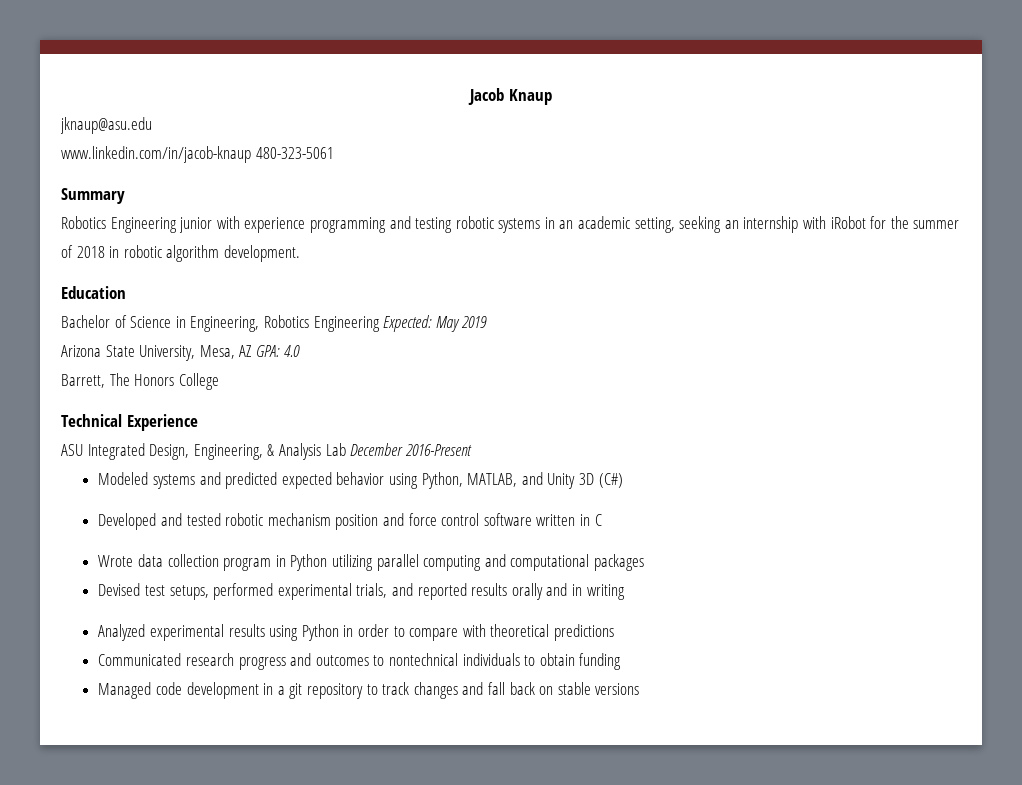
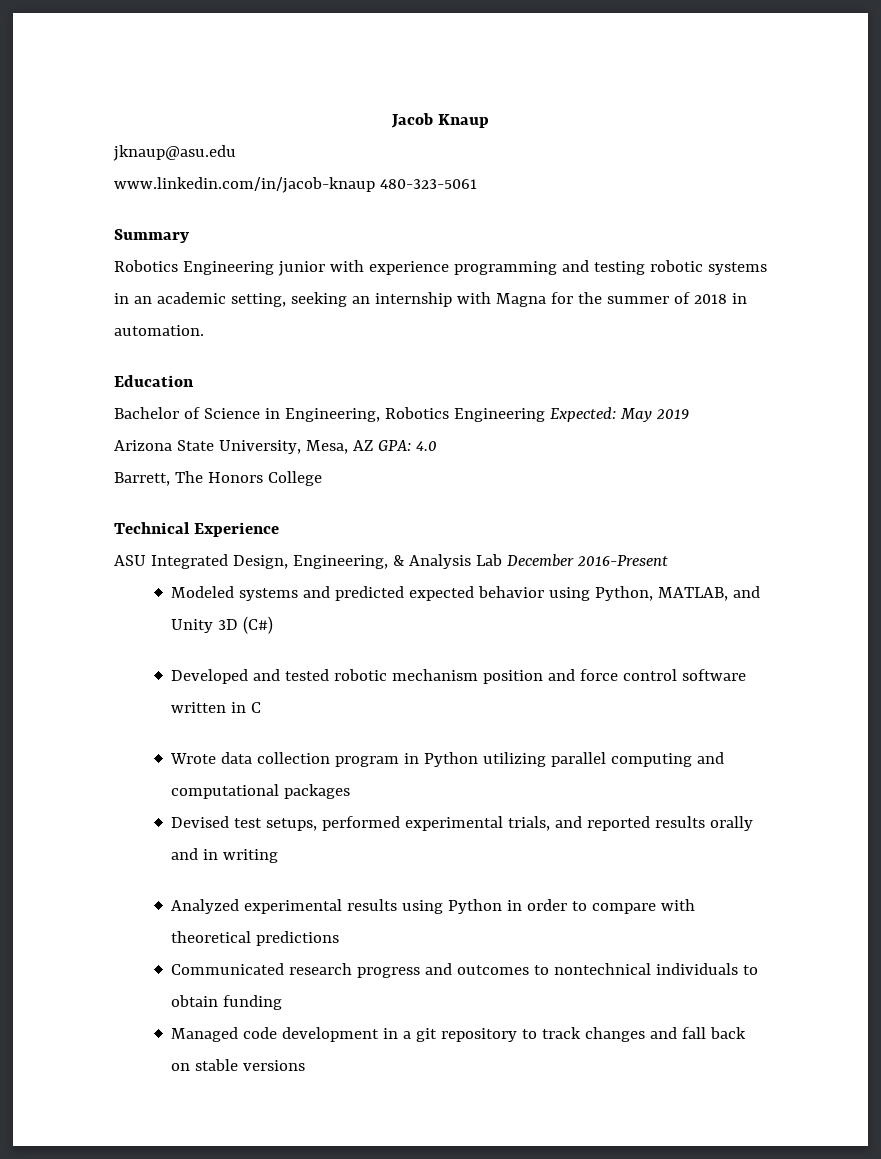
- Robotics Engineering junior with experience programming and testing robotic systems in an academic setting, seeking an internship with iRobot for the summer of 2018 in robotic algorithm development.
+ Robotics Engineering junior with experience programming and testing robotic systems in an academic setting, seeking an internship with Magna for the summer of 2018 in automation.

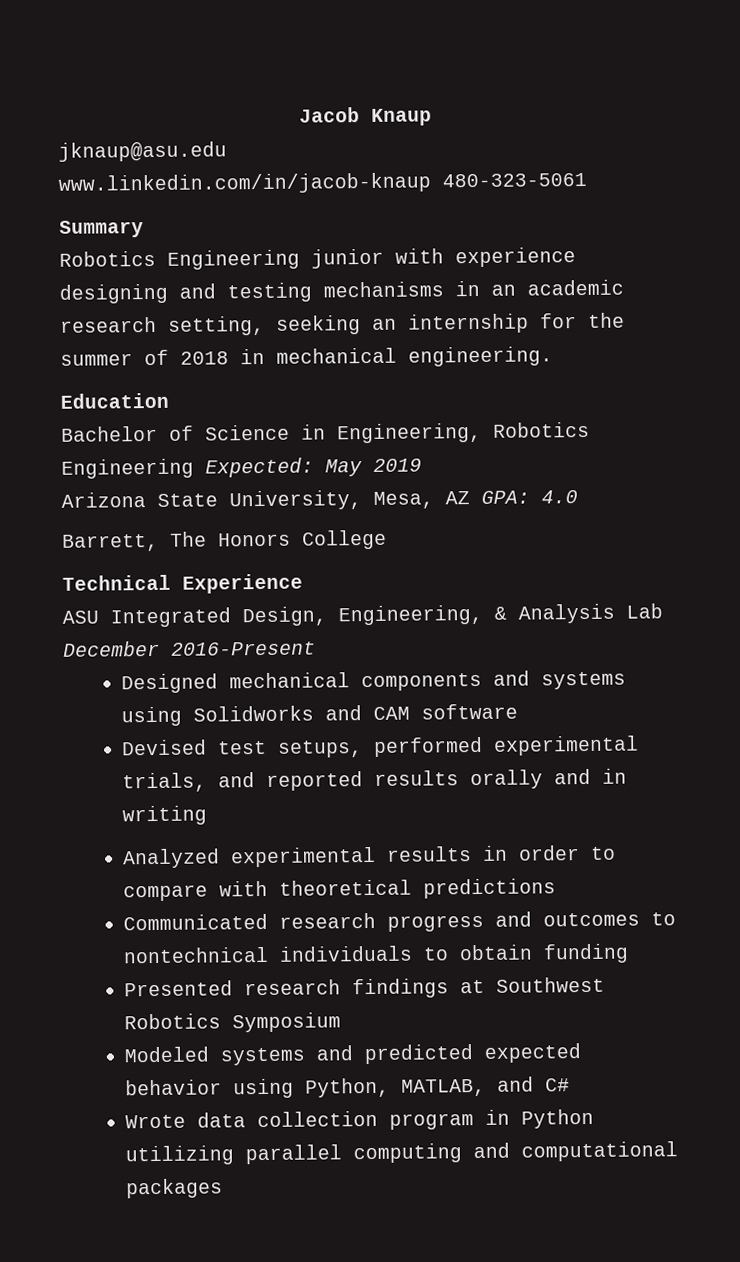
- Robotics Engineering junior with experience programming and testing robotic systems in an academic setting, seeking an internship with Magna for the summer of 2018 in automation.
+ Robotics Engineering junior with experience designing and testing mechanisms in an academic research setting, seeking an internship for the summer of 2018 in mechanical engineering.
- Modeled systems and predicted expected behavior using Python, MATLAB, and Unity 3D (C#)
- Developed and tested robotic mechanism position and force control software written in C
- Wrote data collection program in Python utilizing parallel computing and computational packages
+ Designed mechanical components and systems using Solidworks and CAM software
- Analyzed experimental results using Python in order to compare with theoretical predictions
+ Analyzed experimental results in order to compare with theoretical predictions
- Managed code development in a git repository to track changes and fall back on stable versions
+ Presented research findings at Southwest Robotics Symposium
+ Modeled systems and predicted expected behavior using Python, MATLAB, and C#
+ Wrote data collection program in Python utilizing parallel computing and computational packages

